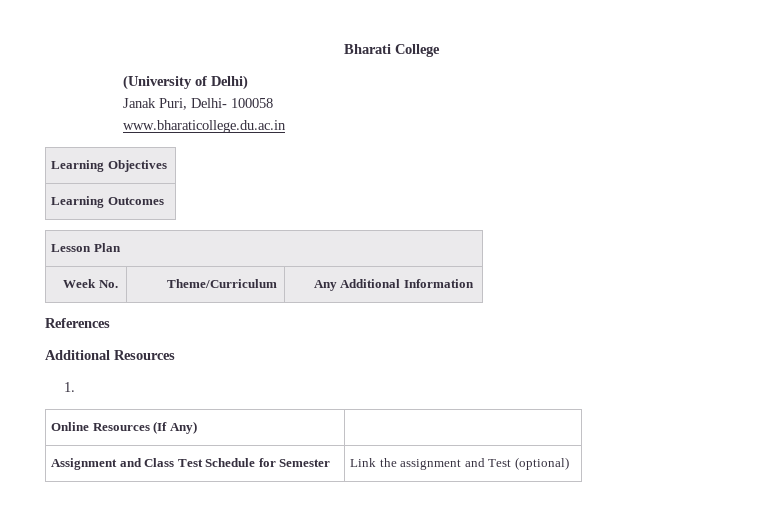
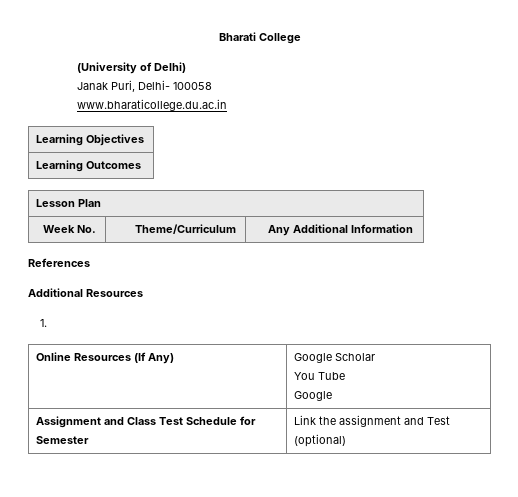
- Online Resources (If Any) |
+ Online Resources (If Any) | Google Scholar
+ You Tube
+ Google

